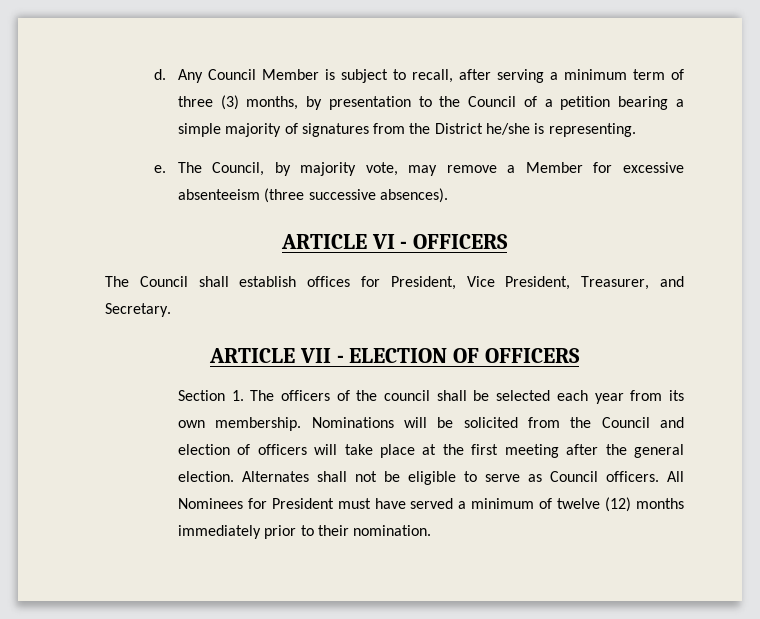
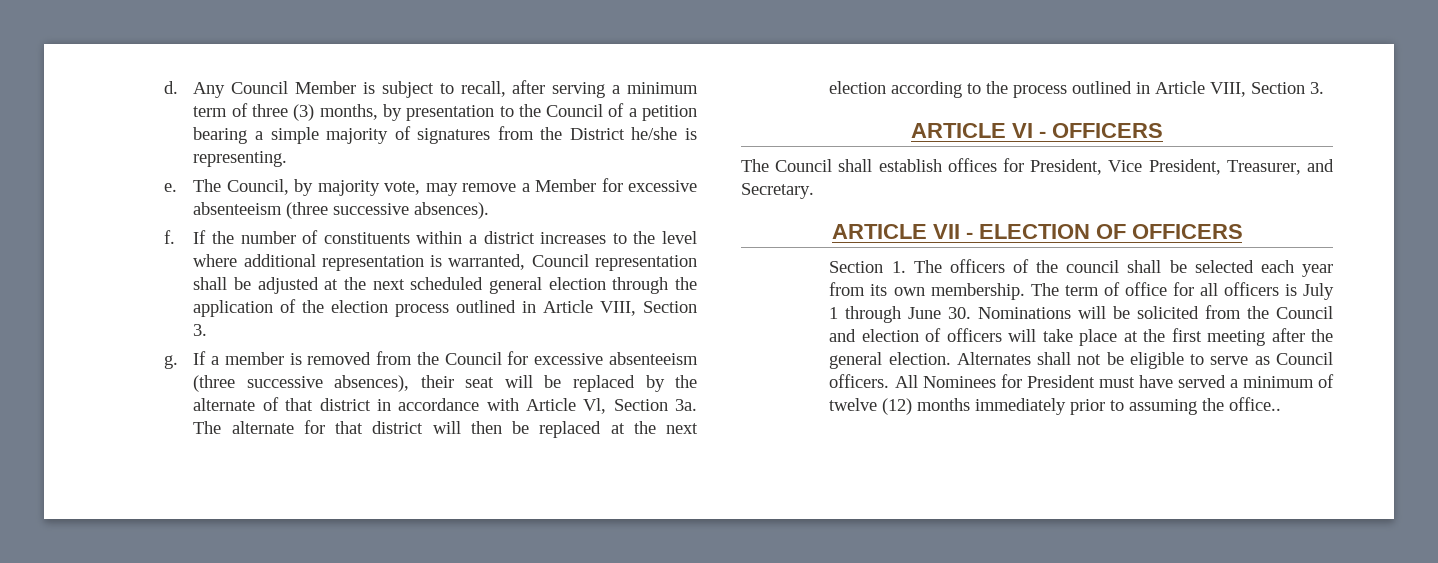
+ f. If the number of constituents within a district increases to the level where additional representation is warranted, Council representation shall be adjusted at the next scheduled general election through the application of the election process outlined in Article VIII, Section 3.
+ g. If a member is removed from the Council for excessive absenteeism (three successive absences), their seat will be replaced by the alternate of that district in accordance with Article Vl, Section 3a. The alternate for that district will then be replaced at the next election according to the process outlined in Article VIII, Section 3.
- Nominations will be solicited from the Council and election of officers will take place at the first meeting after the general election.
+ The term of office for all officers is July 1 through June 30. Nominations will be solicited from the Council and election of officers will take place at the first meeting after the general election.
- All Nominees for President must have served a minimum of twelve (12) months immediately prior to their nomination.
+ All Nominees for President must have served a minimum of twelve (12) months immediately prior to assuming the office..

